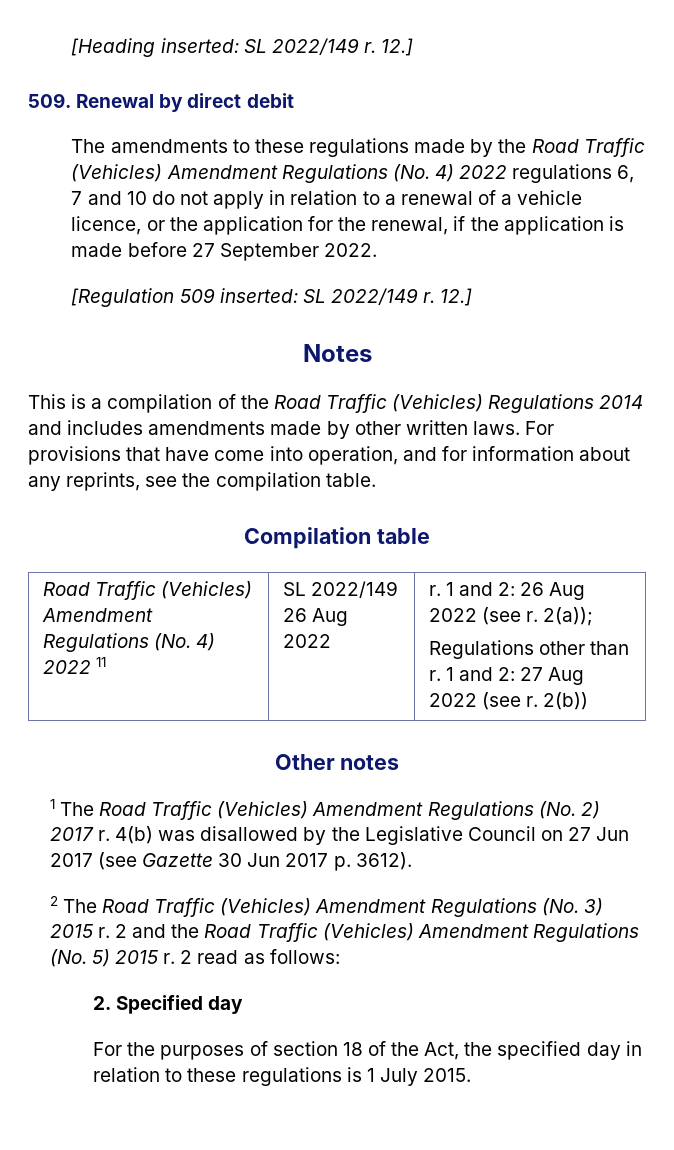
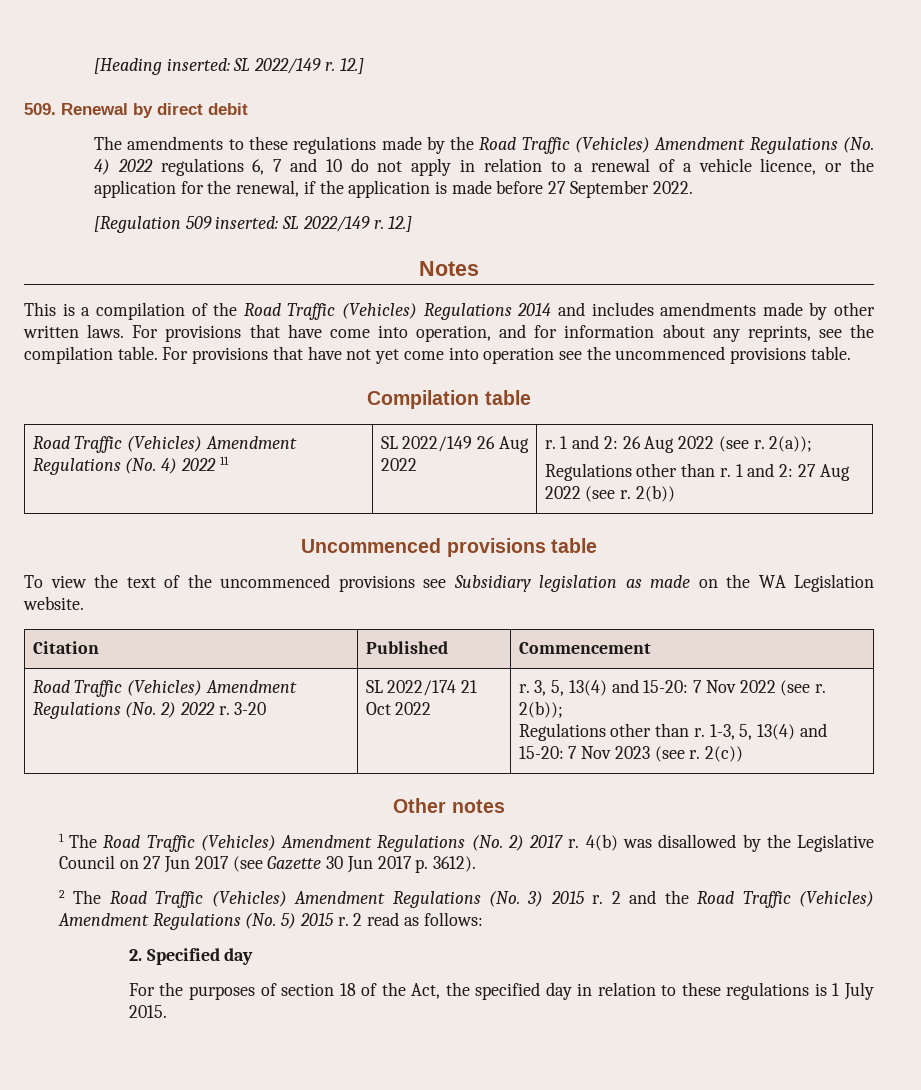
+ For provisions that have not yet come into operation see the uncommenced provisions table.
+ Uncommenced provisions table
+ To view the text of the uncommenced provisions see Subsidiary legislation as made on the WA Legislation website.
+ Citation | Published | Commencement
+ Road Traffic (Vehicles) Amendment Regulations (No. 2) 2022 r. 3-20 | SL 2022/174 21 Oct 2022 | r. 3, 5, 13(4) and 15-20: 7 Nov 2022 (see r. 2(b));
+ Regulations other than r. 1-3, 5, 13(4) and 15-20: 7 Nov 2023 (see r. 2(c))

